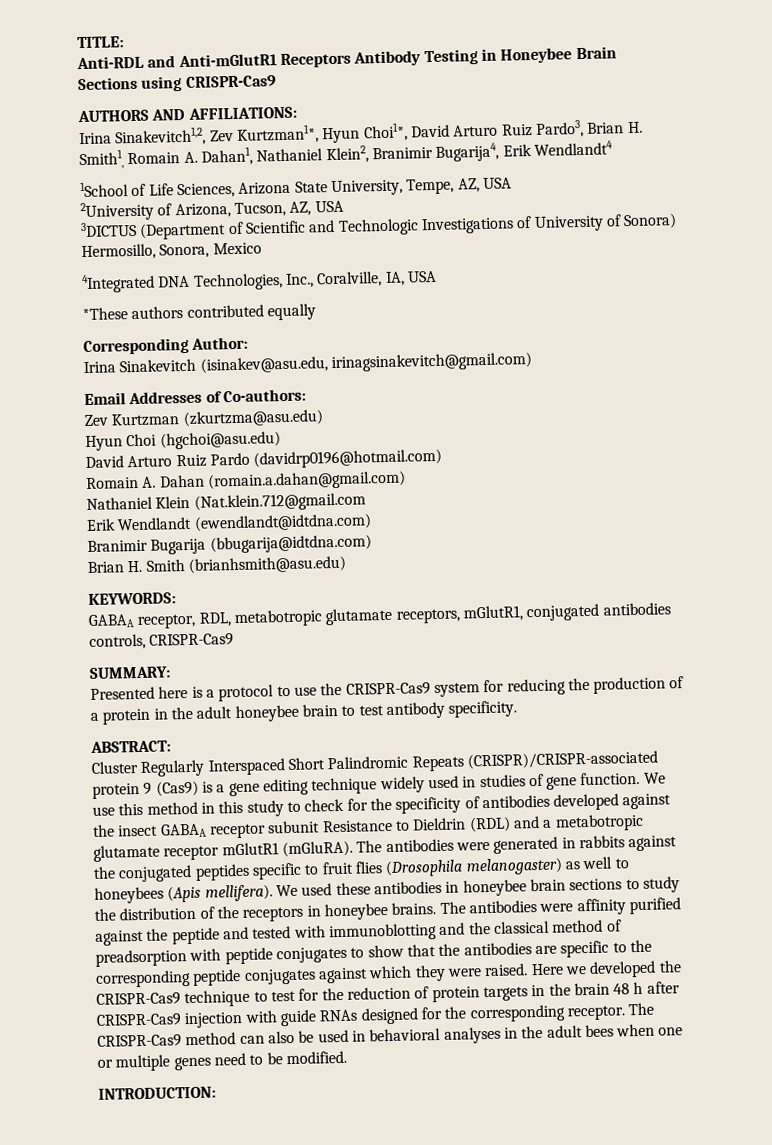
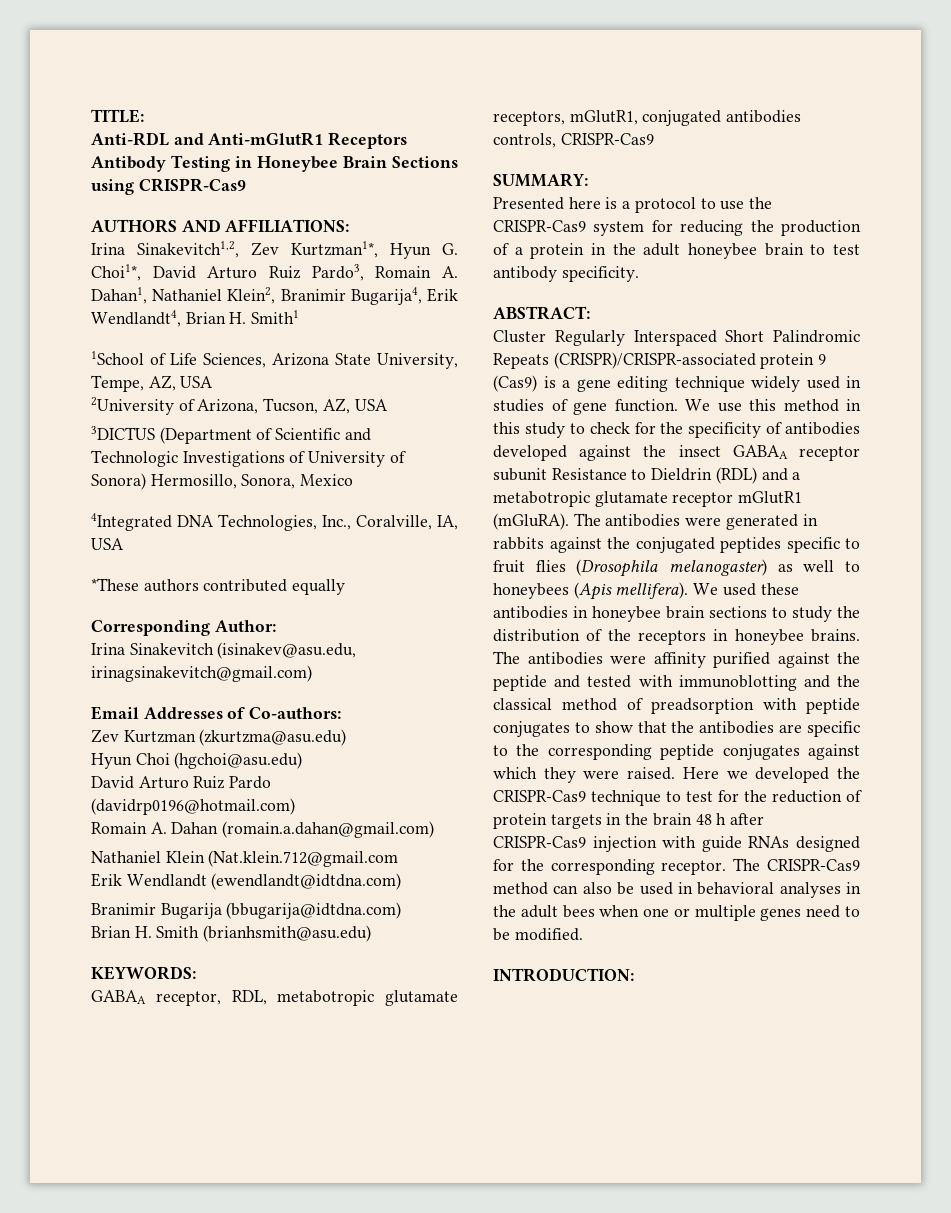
- Irina Sinakevitch1,2, Zev Kurtzman1*, Hyun Choi1*, David Arturo Ruiz Pardo3, Brian H. Smith1, Romain A. Dahan1, Nathaniel Klein2, Branimir Bugarija4, Erik Wendlandt4
+ Irina Sinakevitch1,2, Zev Kurtzman1*, Hyun G. Choi1*, David Arturo Ruiz Pardo3, Romain A. Dahan1, Nathaniel Klein2, Branimir Bugarija4, Erik Wendlandt4, Brian H. Smith1

